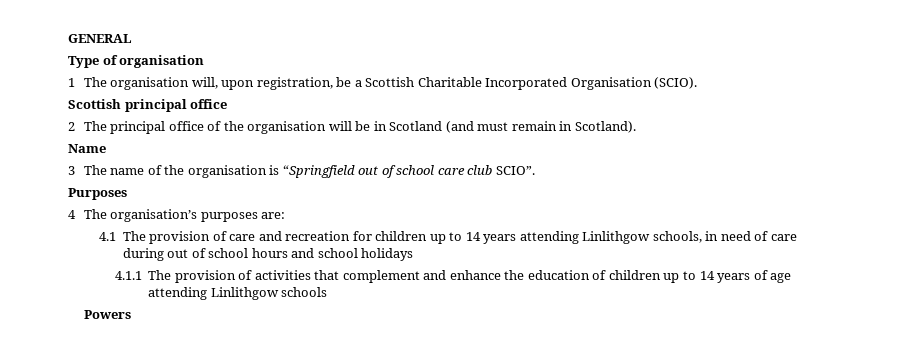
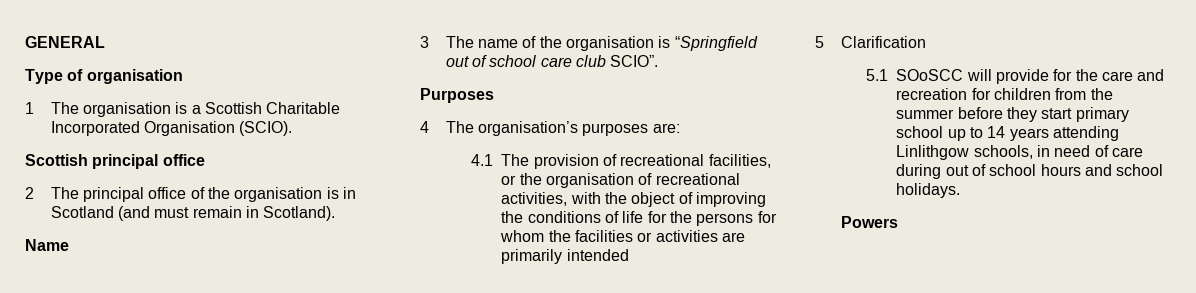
- 1 The organisation will, upon registration, be a Scottish Charitable Incorporated Organisation (SCIO).
+ 1 The organisation is a Scottish Charitable Incorporated Organisation (SCIO).
- 2 The principal office of the organisation will be in Scotland (and must remain in Scotland).
+ 2 The principal office of the organisation is in Scotland (and must remain in Scotland).
- 4.1 The provision of care and recreation for children up to 14 years attending Linlithgow schools, in need of care during out of school hours and school holidays
- 4.1.1 The provision of activities that complement and enhance the education of children up to 14 years of age attending Linlithgow schools
+ 4.1 The provision of recreational facilities, or the organisation of recreational activities, with the object of improving the conditions of life for the persons for whom the facilities or activities are primarily intended
+ 5 Clarification
+ 5.1 SOoSCC will provide for the care and recreation for children from the summer before they start primary school up to 14 years attending Linlithgow schools, in need of care during out of school hours and school holidays.

